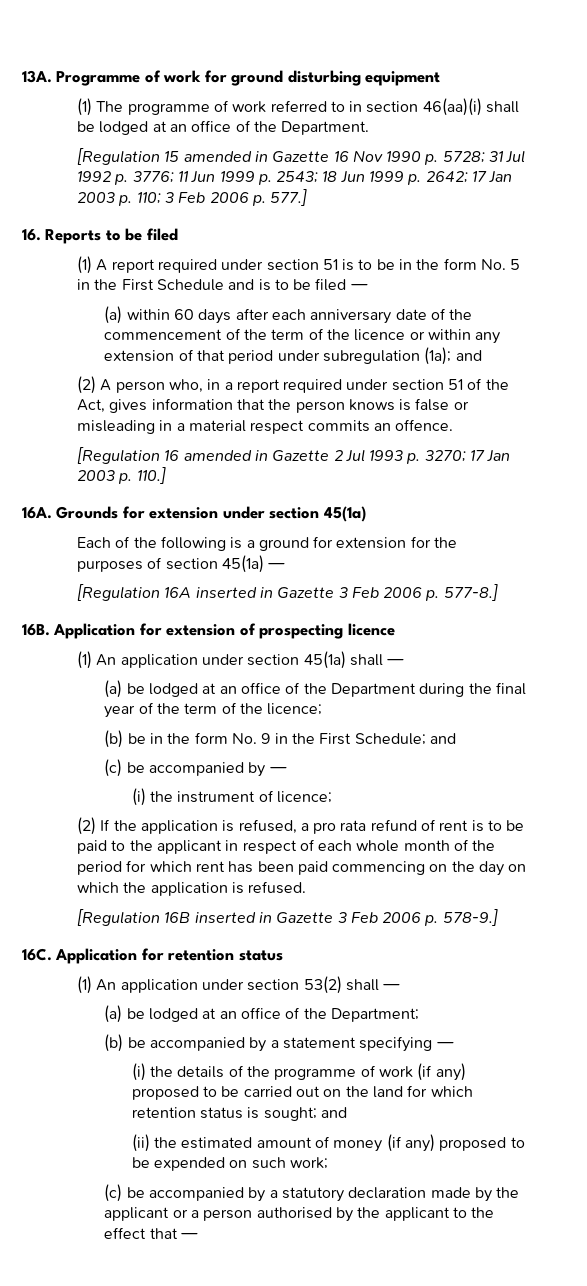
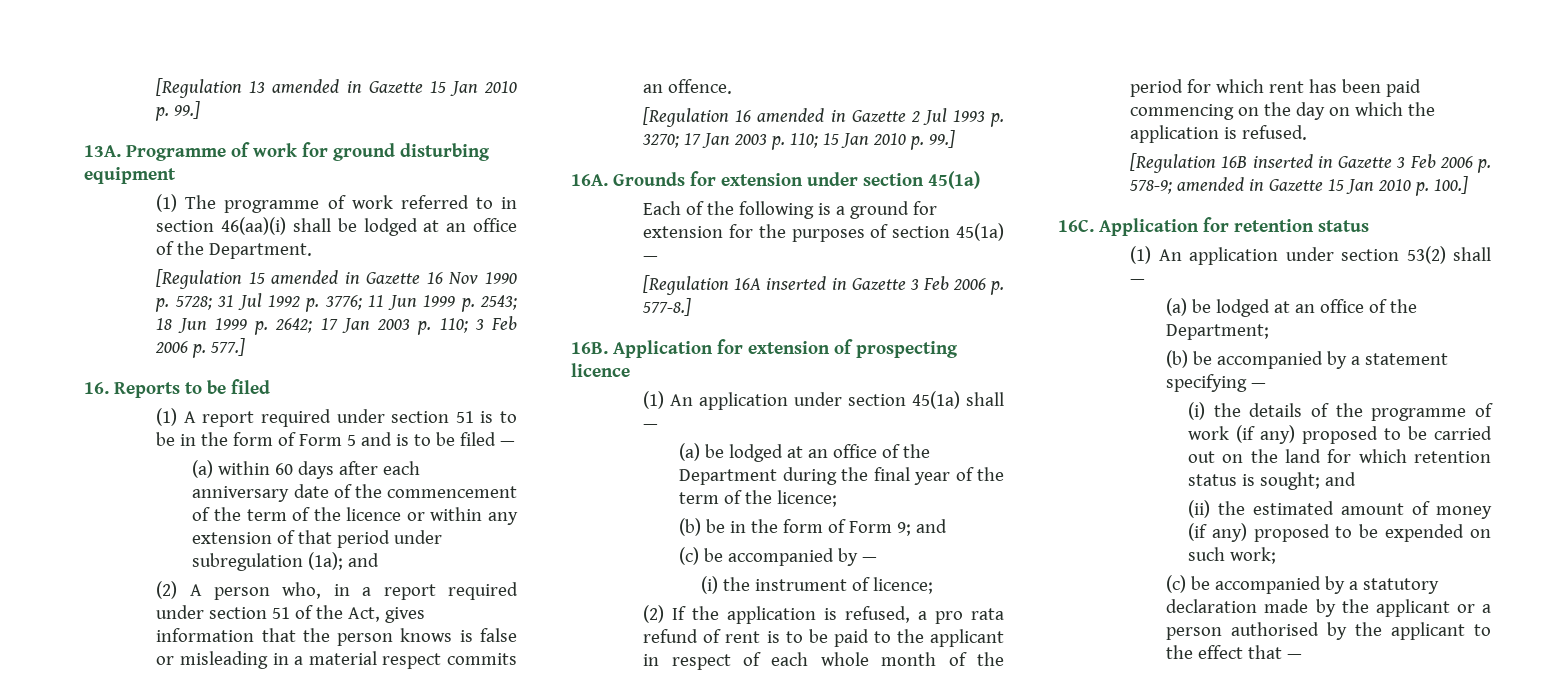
+ [Regulation 13 amended in Gazette 15 Jan 2010 p. 99.]
- (1) A report required under section 51 is to be in the form No. 5 in the First Schedule and is to be filed —
+ (1) A report required under section 51 is to be in the form of Form 5 and is to be filed —
- [Regulation 16 amended in Gazette 2 Jul 1993 p. 3270; 17 Jan 2003 p. 110.]
+ [Regulation 16 amended in Gazette 2 Jul 1993 p. 3270; 17 Jan 2003 p. 110; 15 Jan 2010 p. 99.]
- (b) be in the form No. 9 in the First Schedule; and
+ (b) be in the form of Form 9; and
- [Regulation 16B inserted in Gazette 3 Feb 2006 p. 578-9.]
+ [Regulation 16B inserted in Gazette 3 Feb 2006 p. 578-9; amended in Gazette 15 Jan 2010 p. 100.]

